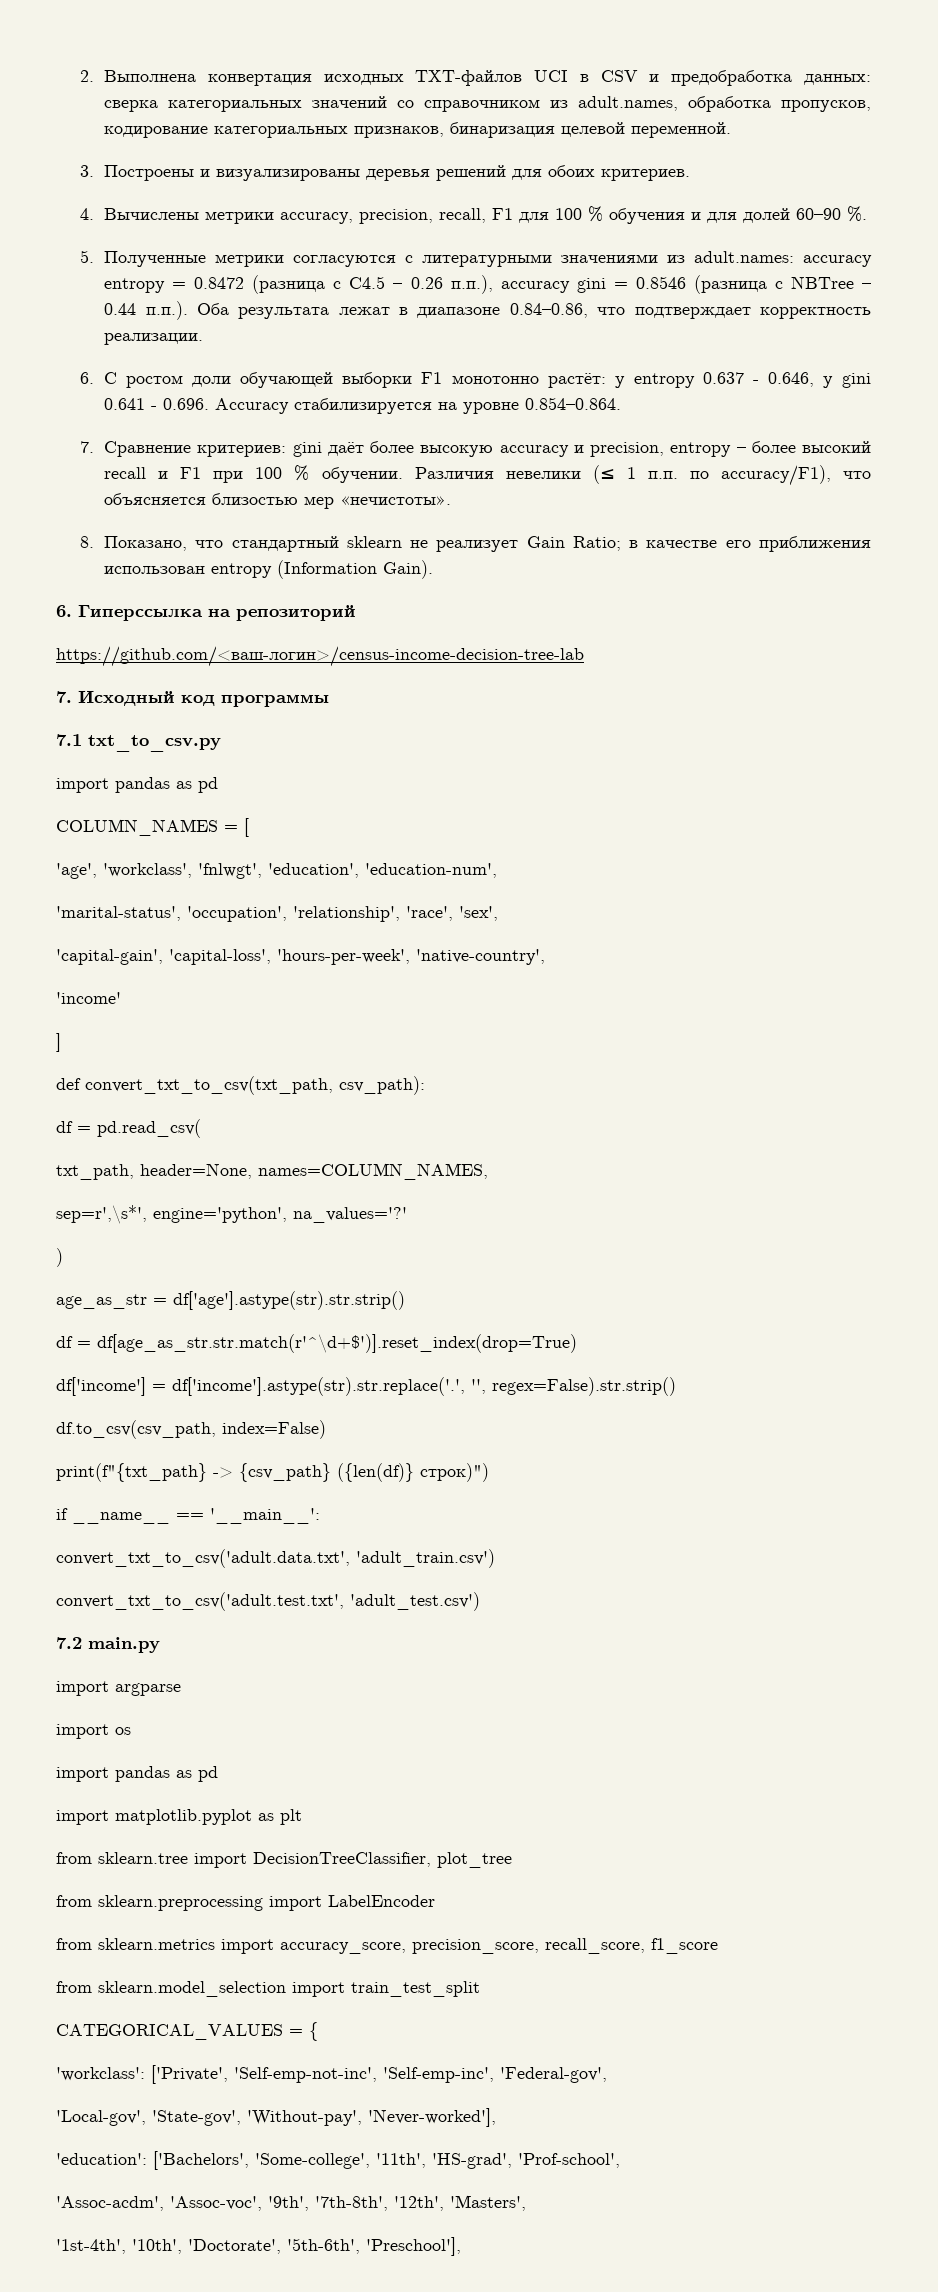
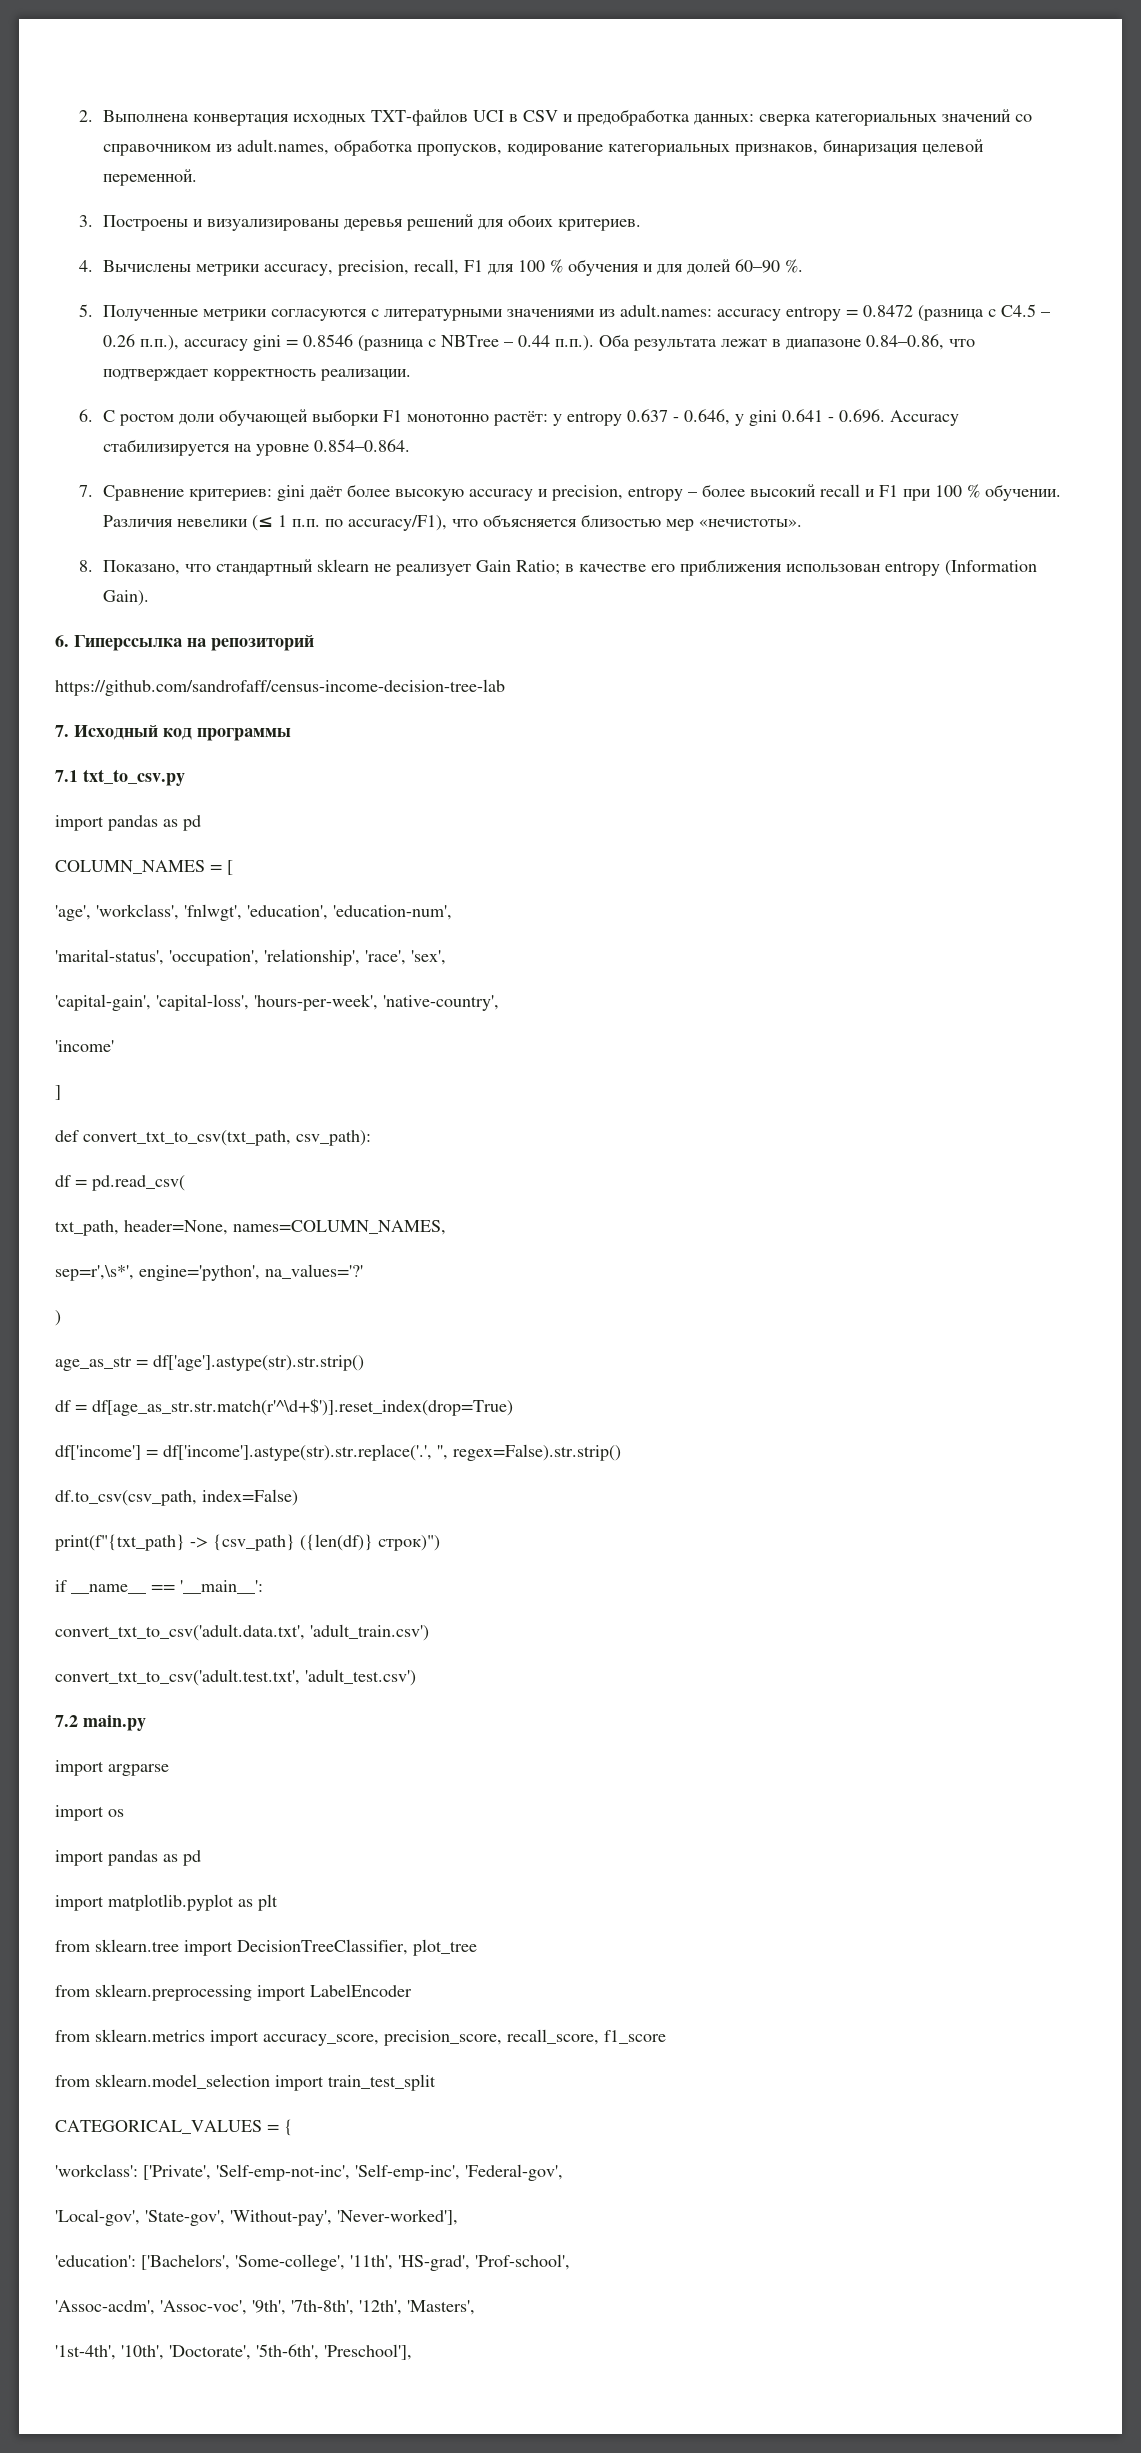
- https://github.com/<ваш-логин>/census-income-decision-tree-lab
+ https://github.com/sandrofaff/census-income-decision-tree-lab

